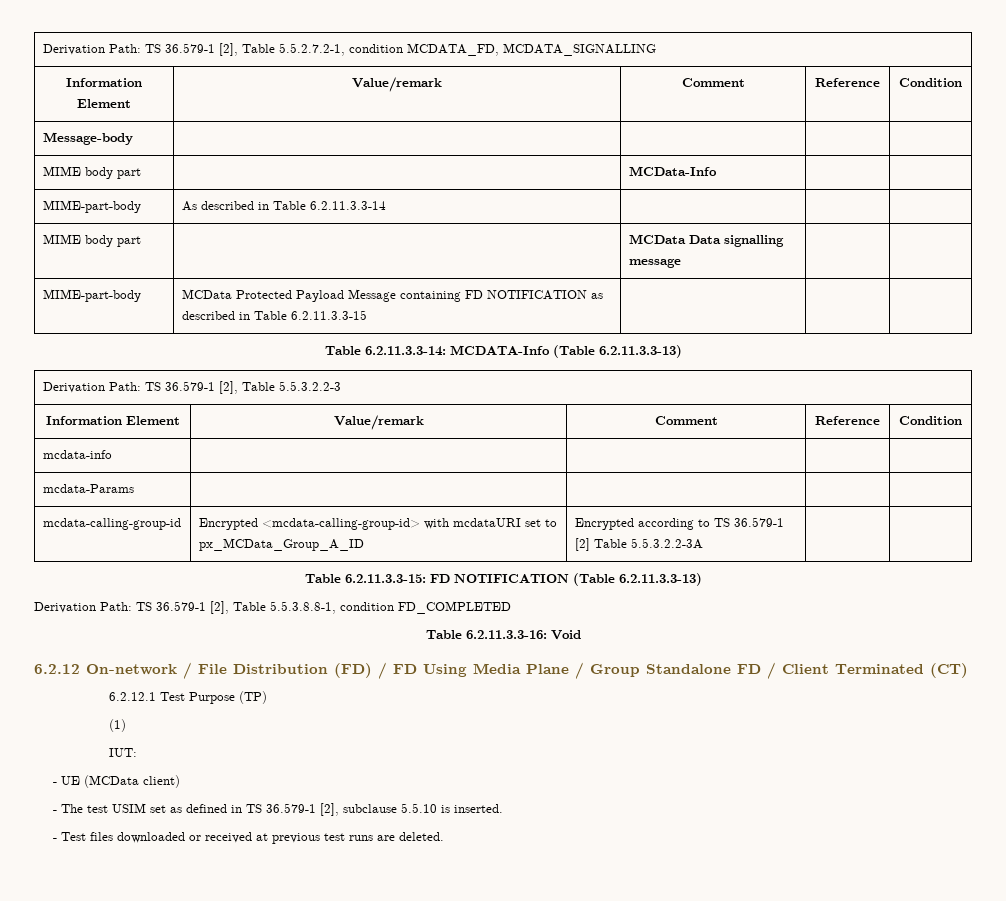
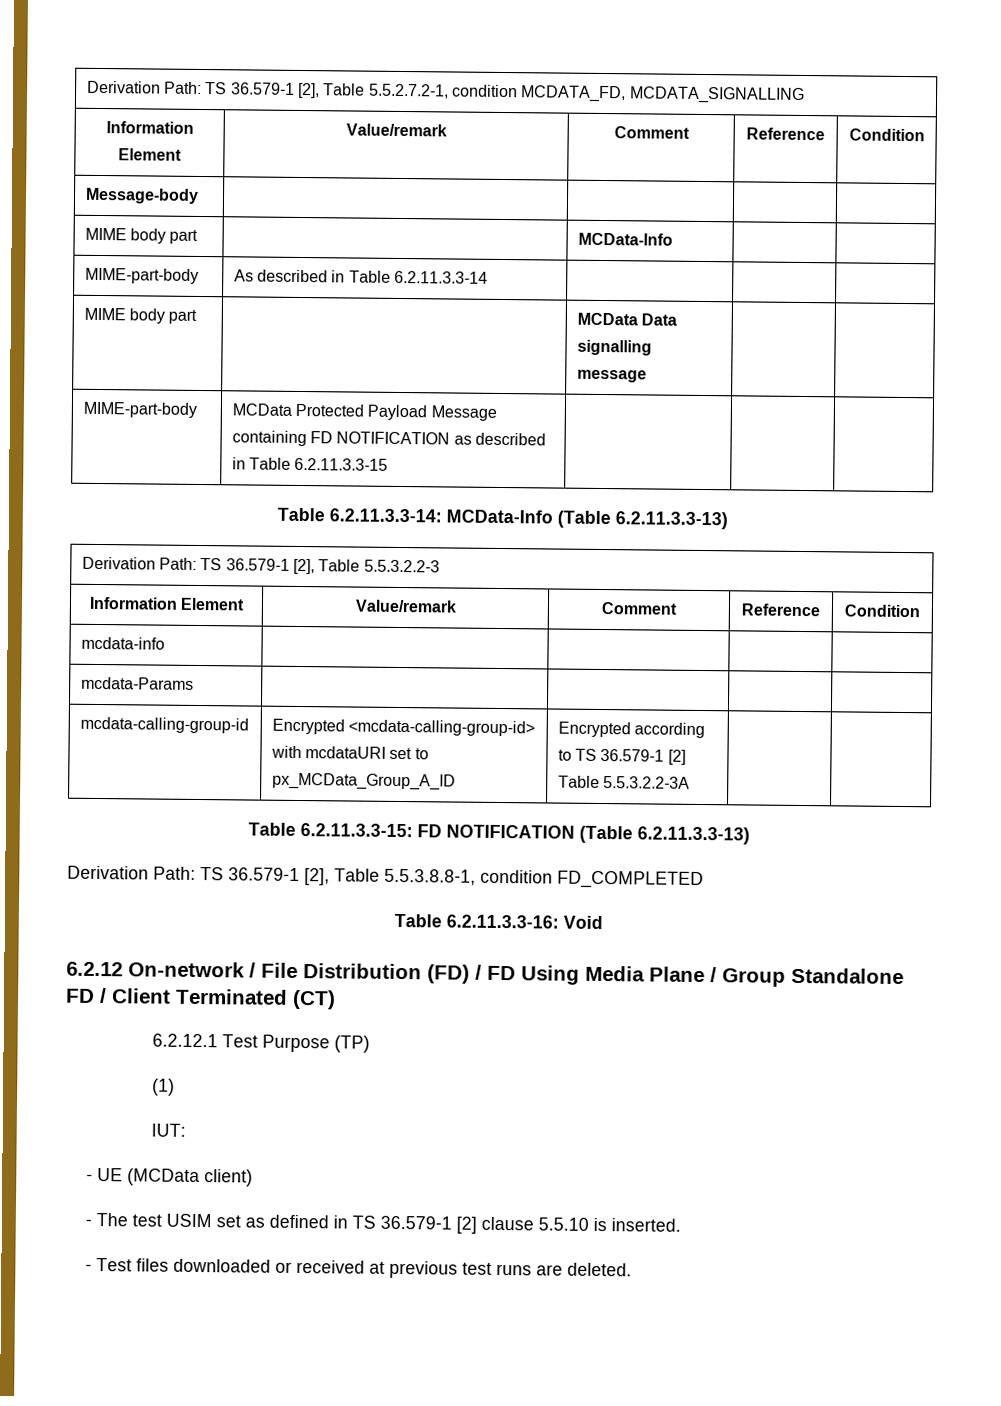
- Table 6.2.11.3.3-14: MCDATA-Info (Table 6.2.11.3.3-13)
+ Table 6.2.11.3.3-14: MCData-Info (Table 6.2.11.3.3-13)
- - The test USIM set as defined in TS 36.579-1 [2], subclause 5.5.10 is inserted.
+ - The test USIM set as defined in TS 36.579-1 [2] clause 5.5.10 is inserted.

